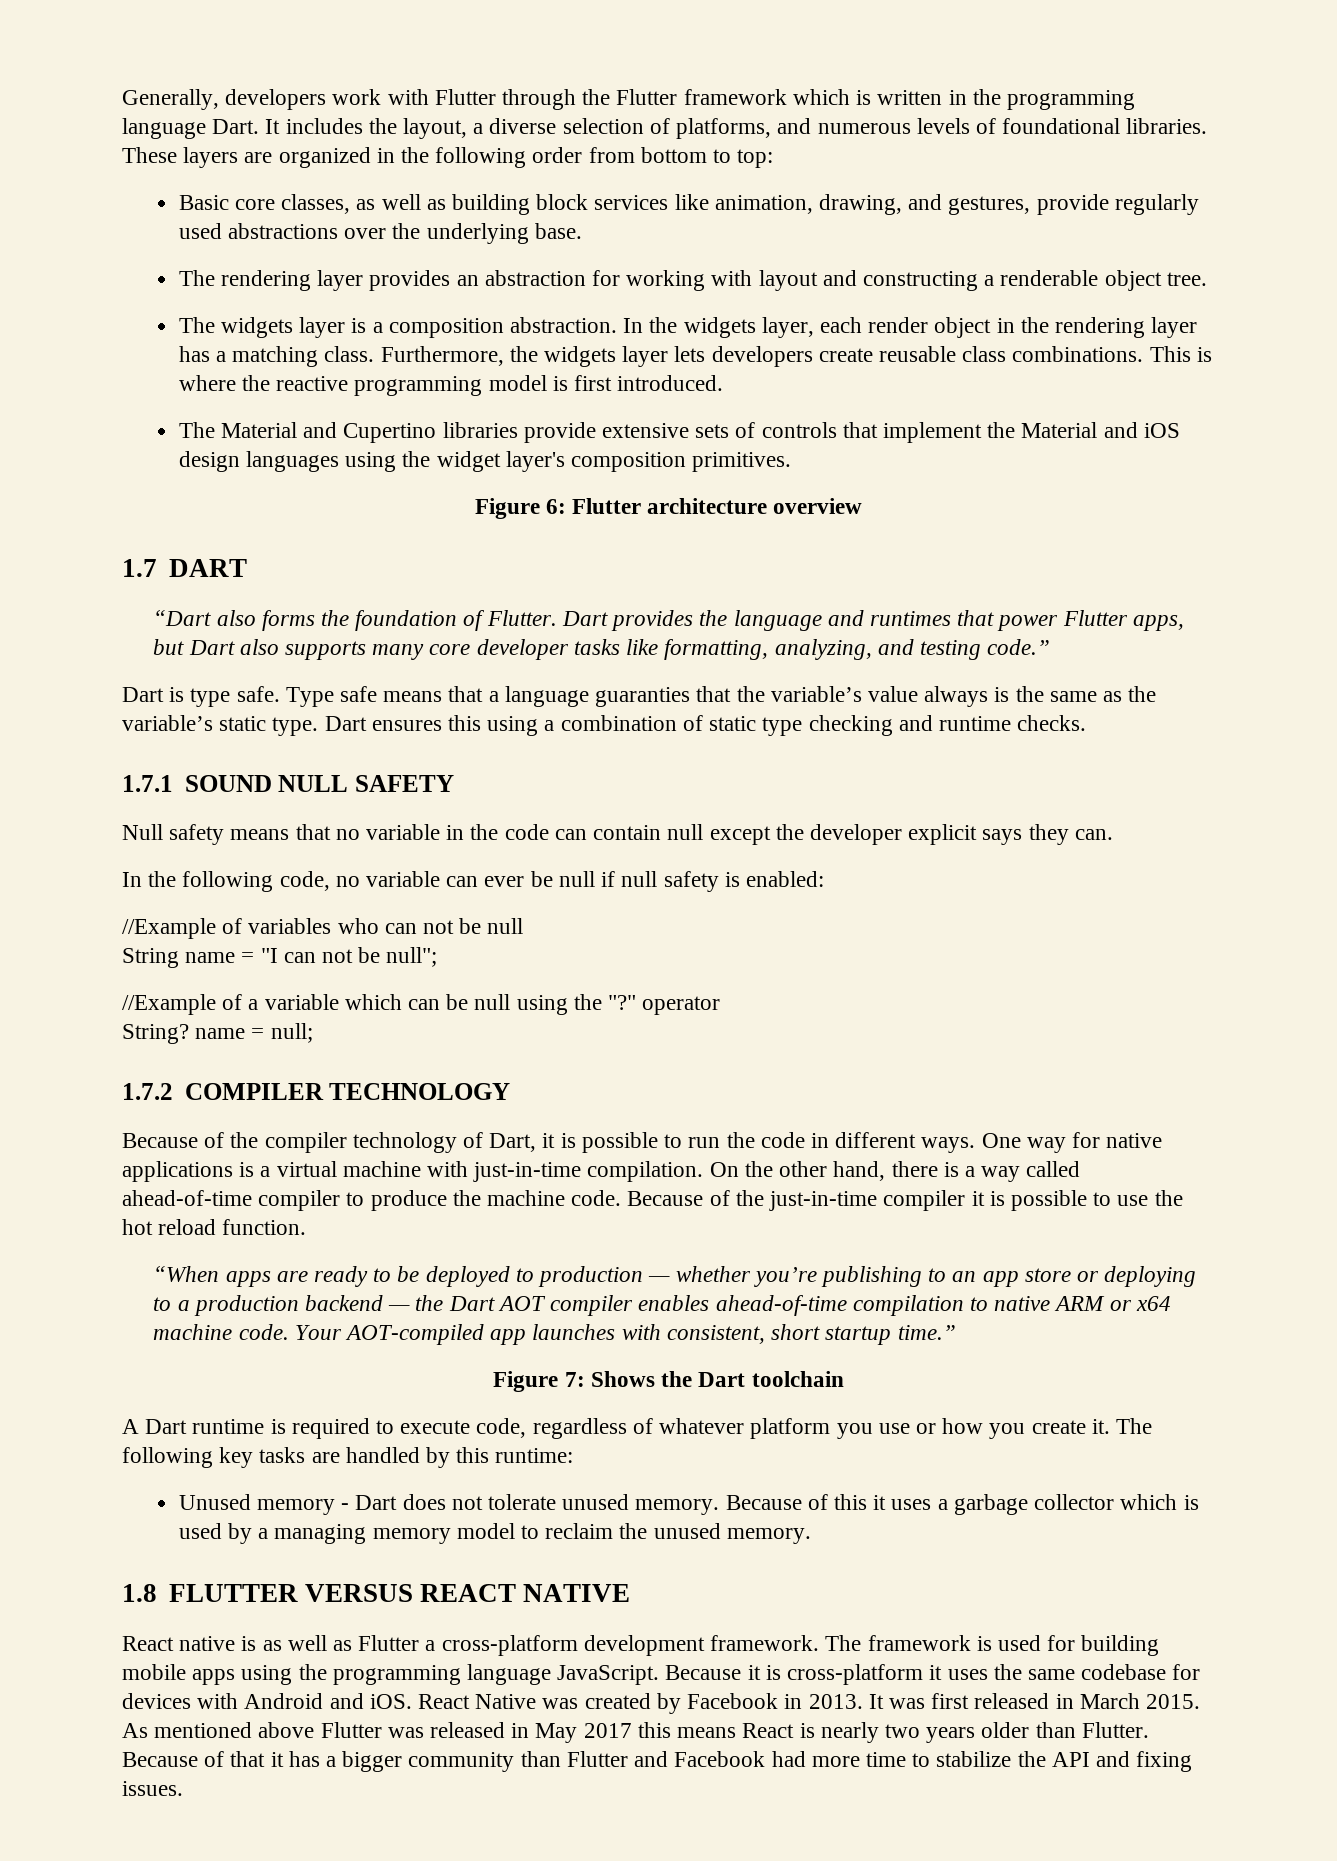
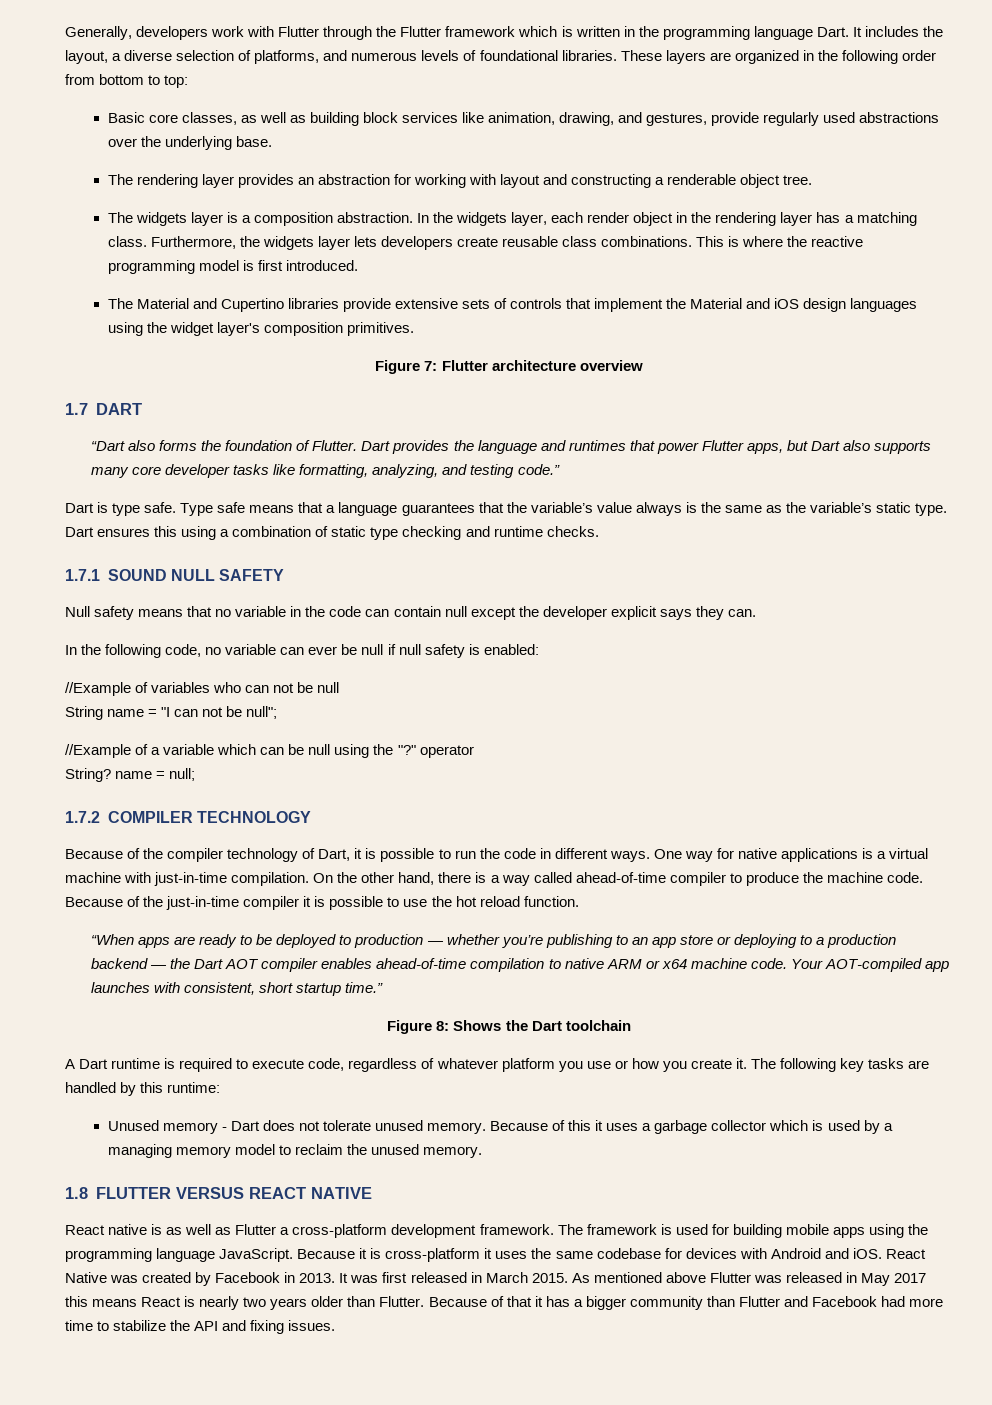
- Figure 6: Flutter architecture overview
+ Figure 7: Flutter architecture overview
- Type safe means that a language guaranties that the variable’s value always is the same as the variable’s static type.
+ Type safe means that a language guarantees that the variable’s value always is the same as the variable’s static type.
- Figure 7: Shows the Dart toolchain
+ Figure 8: Shows the Dart toolchain

